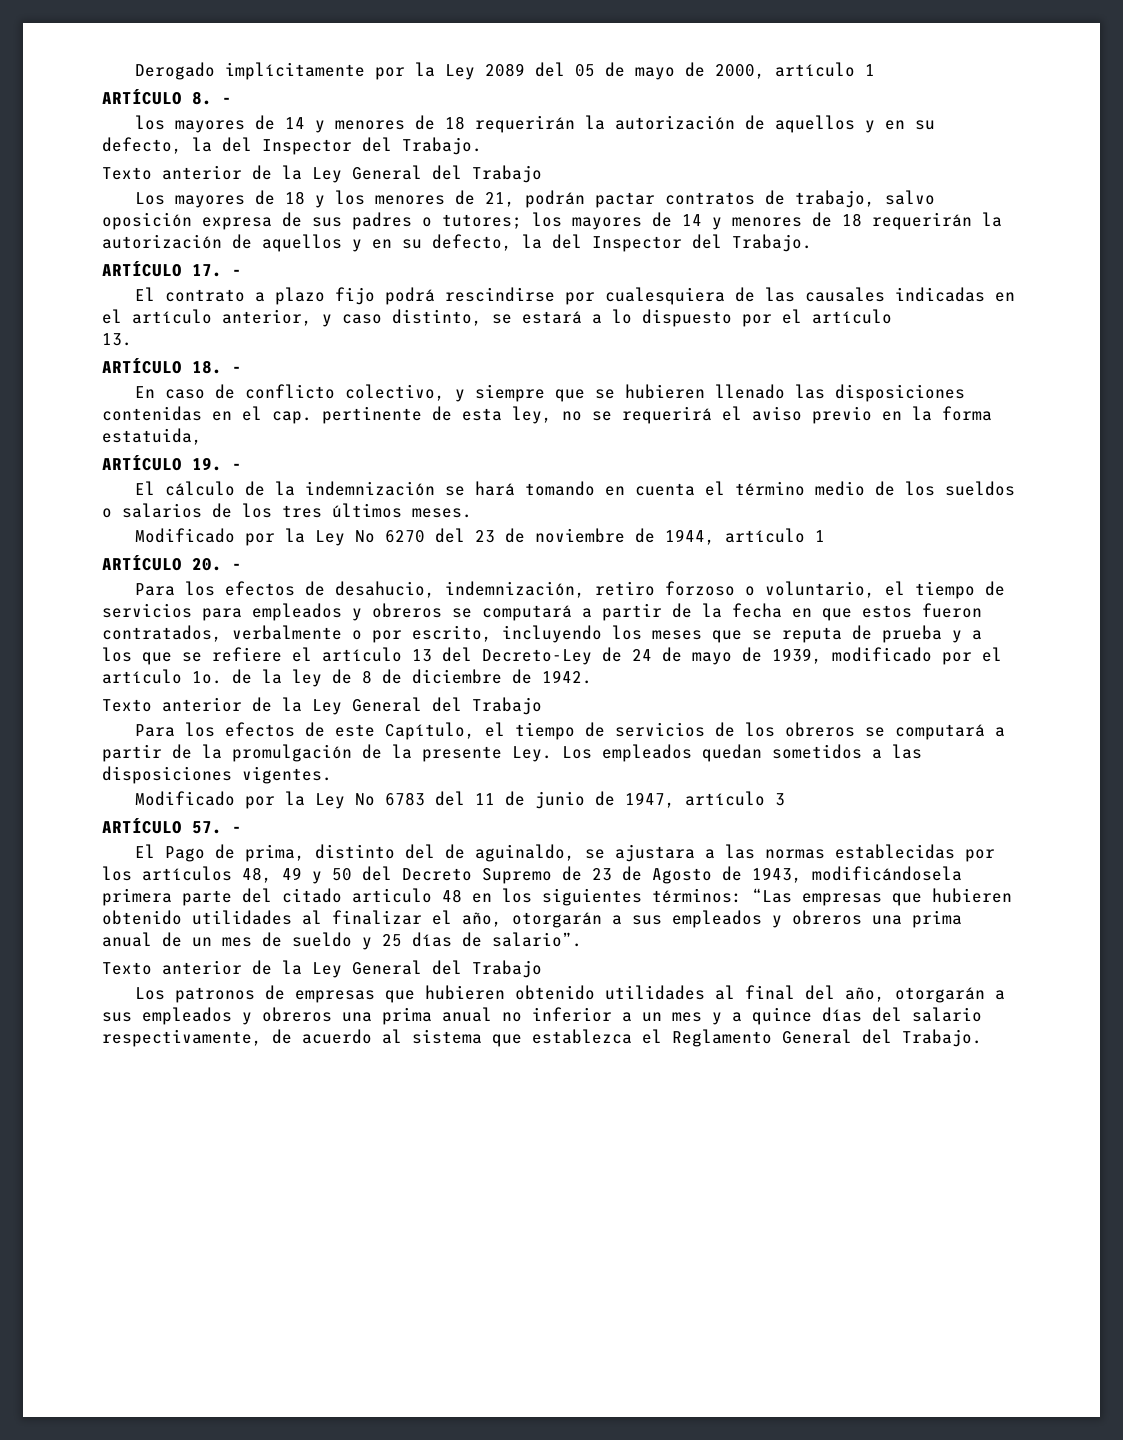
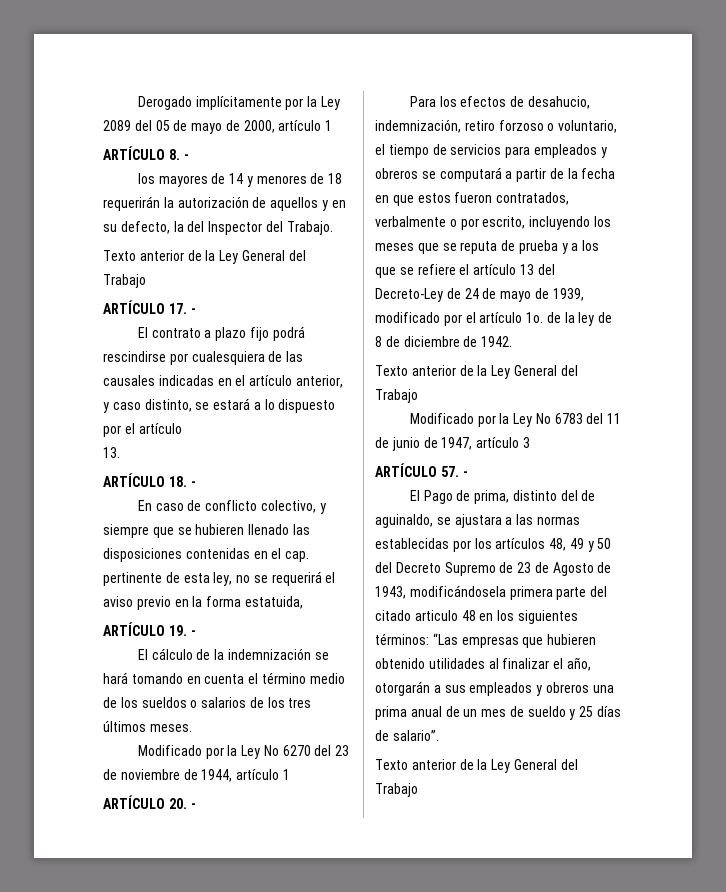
- Los mayores de 18 y los menores de 21, podrán pactar contratos de trabajo, salvo oposición expresa de sus padres o tutores; los mayores de 14 y menores de 18 requerirán la autorización de aquellos y en su defecto, la del Inspector del Trabajo.
- Para los efectos de este Capítulo, el tiempo de servicios de los obreros se computará a partir de la promulgación de la presente Ley. Los empleados quedan sometidos a las disposiciones vigentes.
- Los patronos de empresas que hubieren obtenido utilidades al final del año, otorgarán a sus empleados y obreros una prima anual no inferior a un mes y a quince días del salario respectivamente, de acuerdo al sistema que establezca el Reglamento General del Trabajo.

